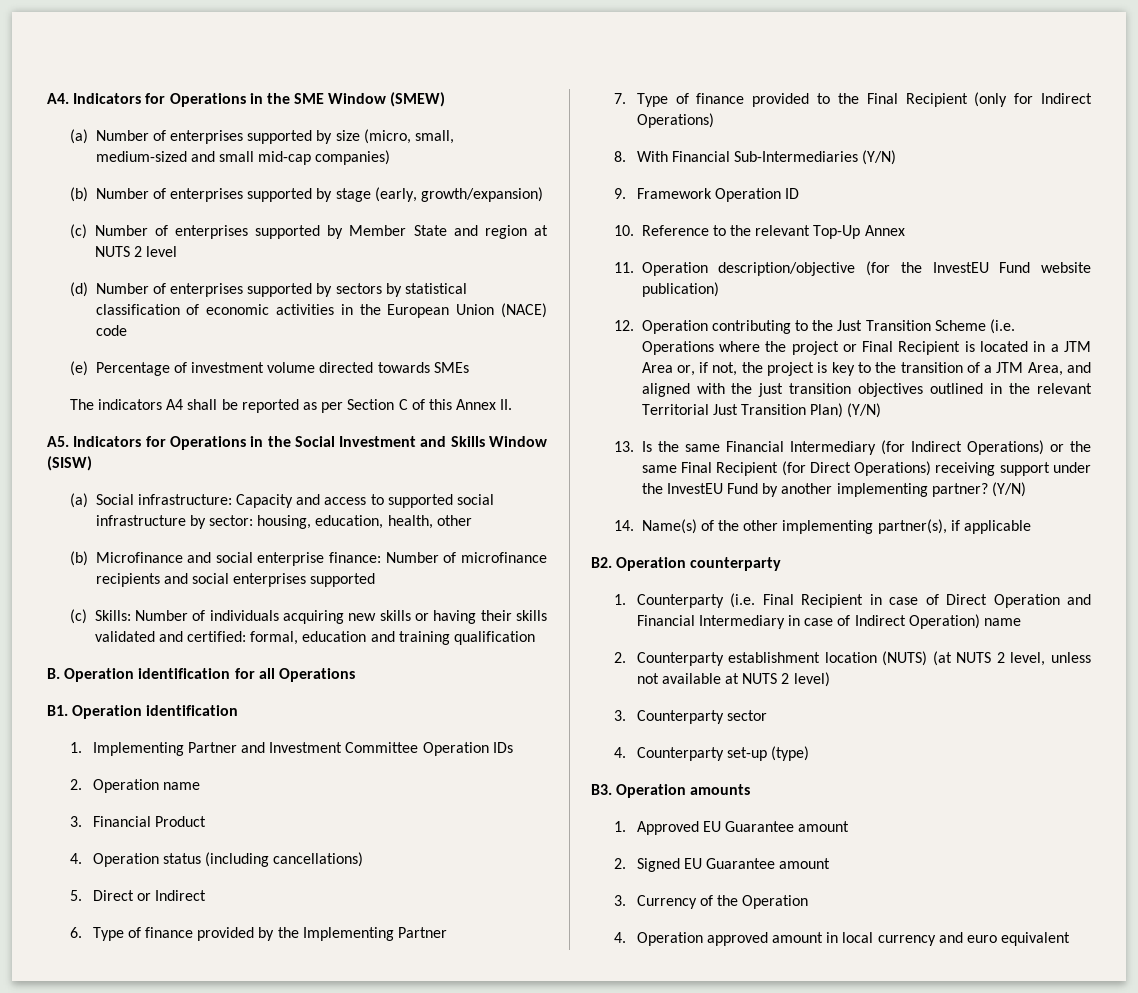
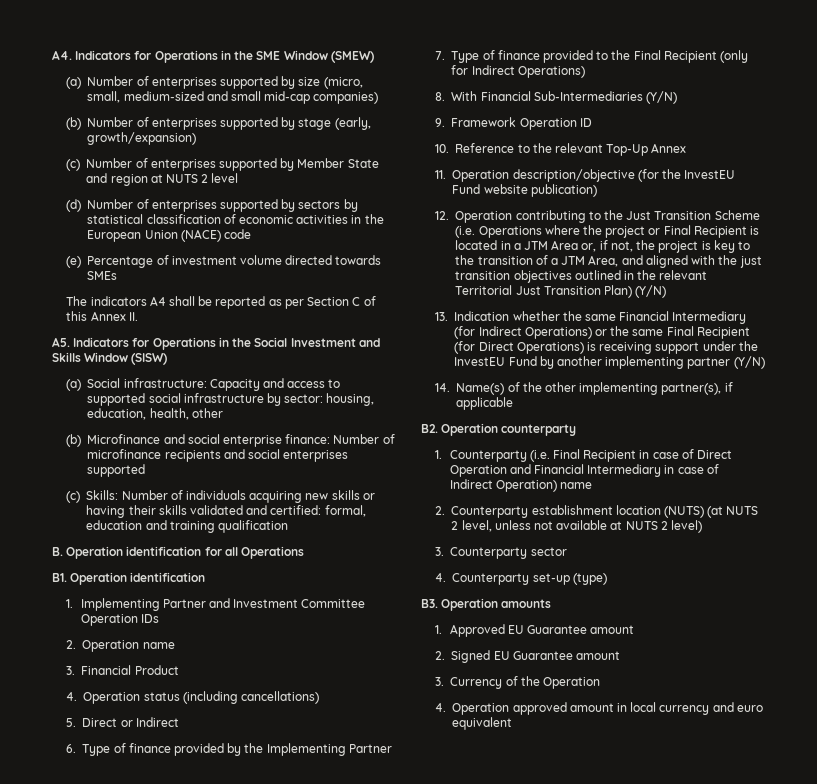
- 13. Is the same Financial Intermediary (for Indirect Operations) or the same Final Recipient (for Direct Operations) receiving support under the InvestEU Fund by another implementing partner? (Y/N)
+ 13. Indication whether the same Financial Intermediary (for Indirect Operations) or the same Final Recipient (for Direct Operations) is receiving support under the InvestEU Fund by another implementing partner (Y/N)

